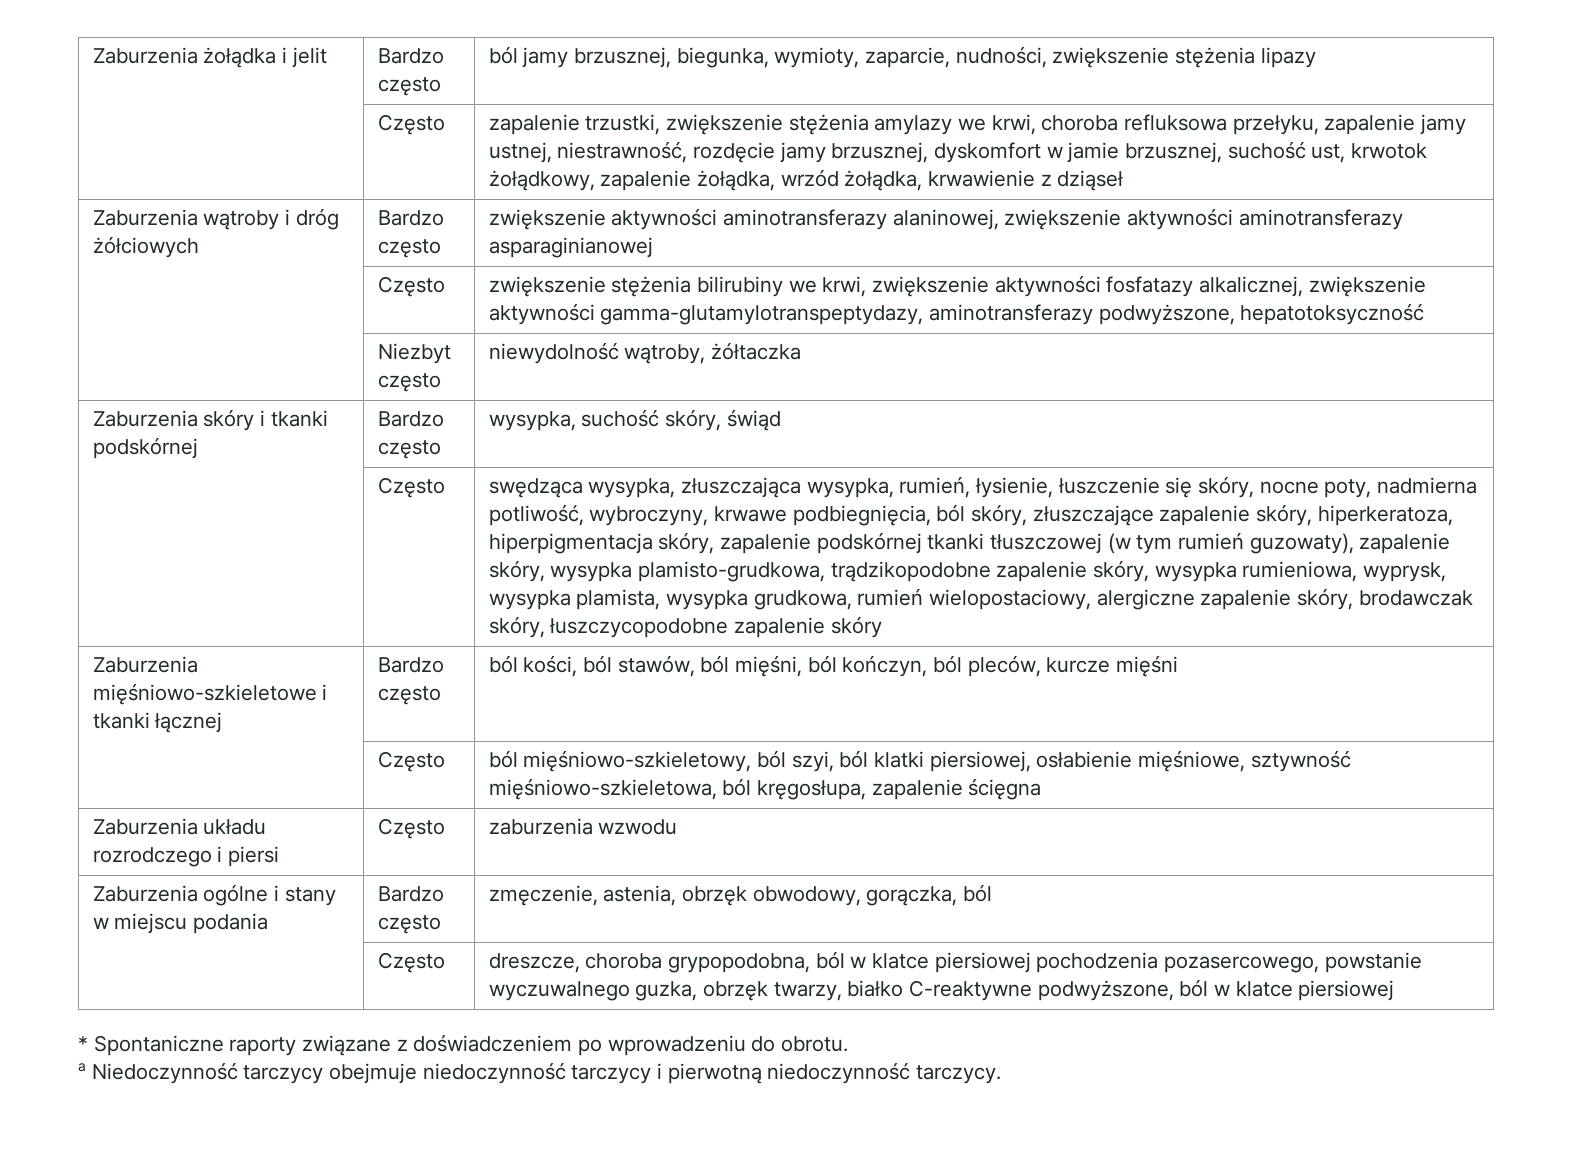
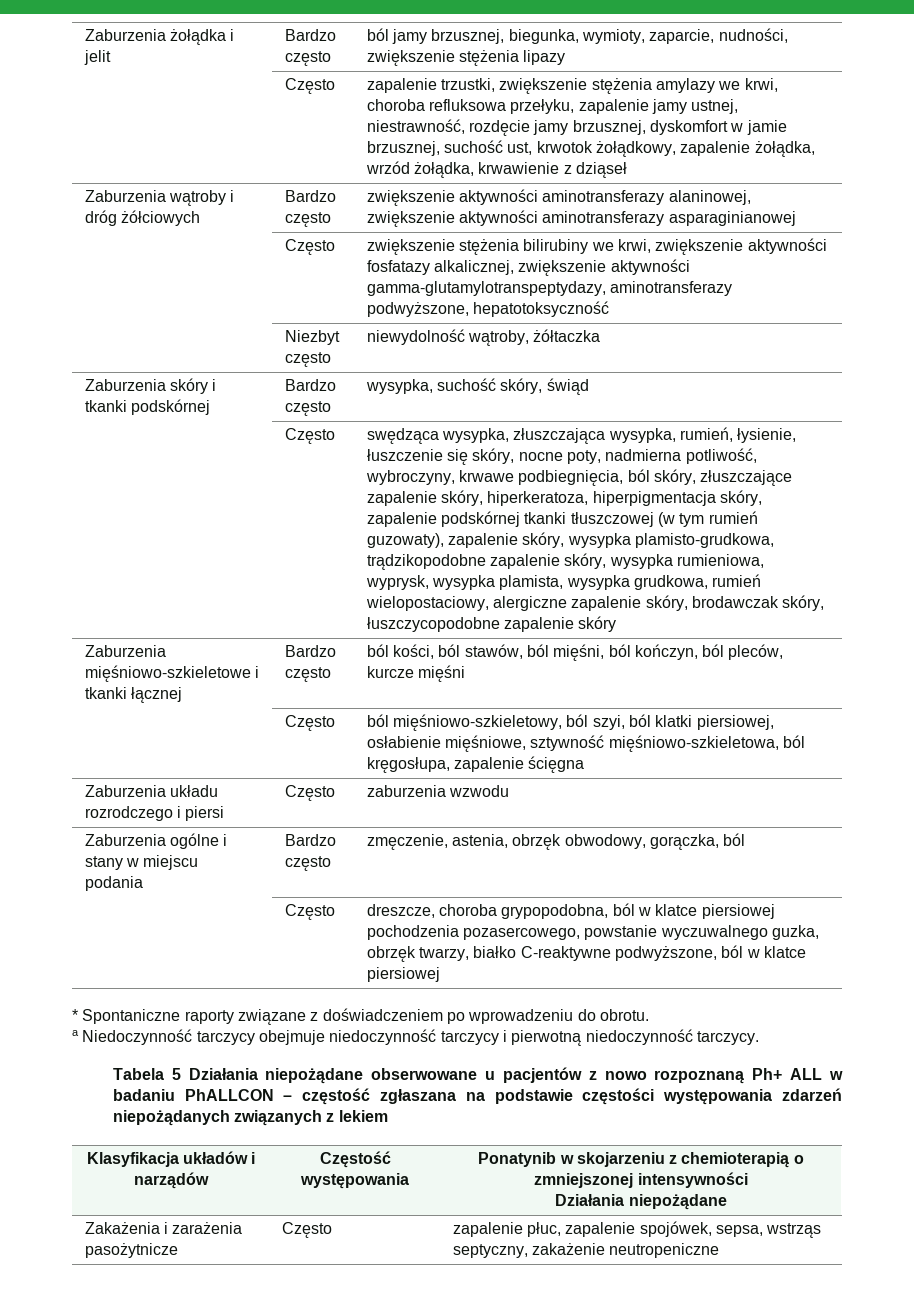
+ Tabela 5 Działania niepożądane obserwowane u pacjentów z nowo rozpoznaną Ph+ ALL w badaniu PhALLCON – częstość zgłaszana na podstawie częstości występowania zdarzeń niepożądanych związanych z lekiem
+ Klasyfikacja układów i narządów | Częstość występowania | Ponatynib w skojarzeniu z chemioterapią o zmniejszonej intensywności
+ Działania niepożądane
+ Zakażenia i zarażenia pasożytnicze | Często | zapalenie płuc, zapalenie spojówek, sepsa, wstrząs septyczny, zakażenie neutropeniczne

